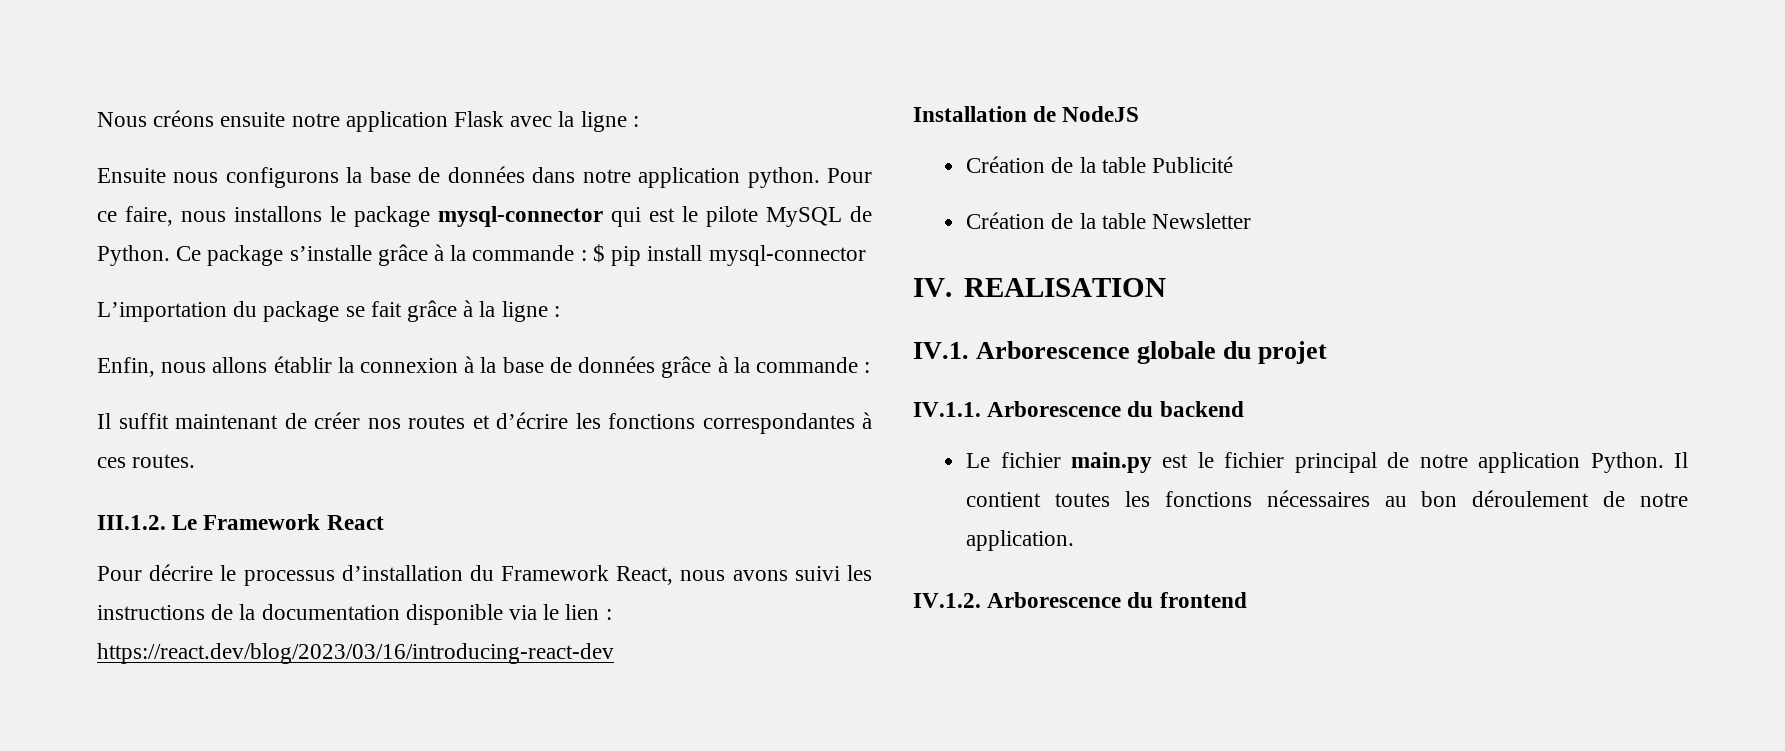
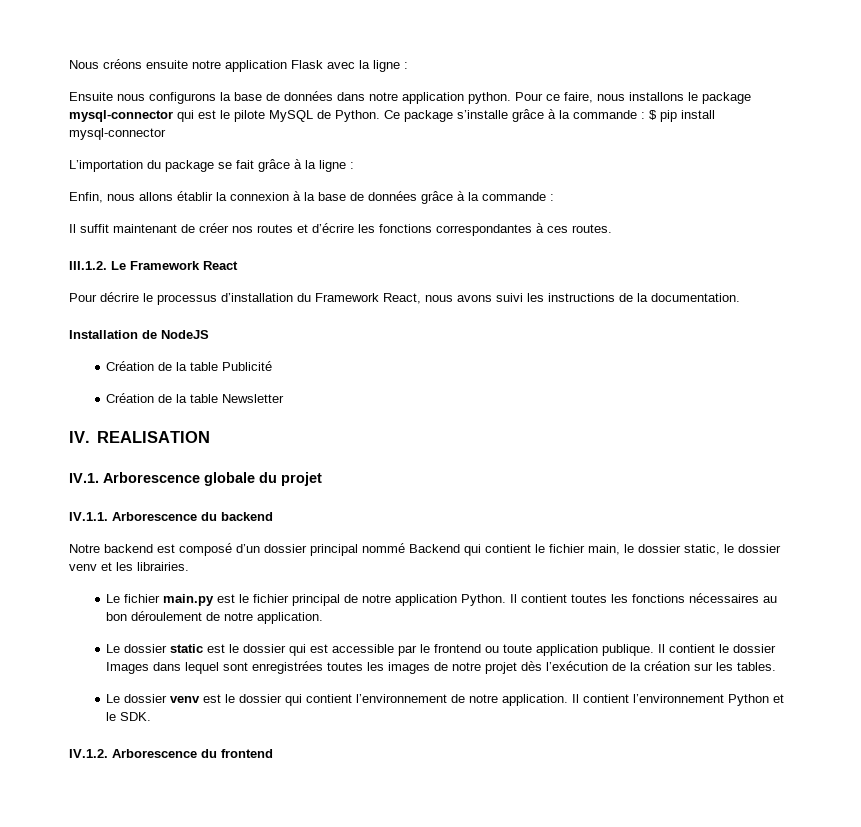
- Pour décrire le processus d’installation du Framework React, nous avons suivi les instructions de la documentation disponible via le lien : https://react.dev/blog/2023/03/16/introducing-react-dev
+ Pour décrire le processus d’installation du Framework React, nous avons suivi les instructions de la documentation.
+ Notre backend est composé d’un dossier principal nommé Backend qui contient le fichier main, le dossier static, le dossier venv et les librairies.
+ Le dossier static est le dossier qui est accessible par le frontend ou toute application publique. Il contient le dossier Images dans lequel sont enregistrées toutes les images de notre projet dès l’exécution de la création sur les tables.
+ Le dossier venv est le dossier qui contient l’environnement de notre application. Il contient l’environnement Python et le SDK.

